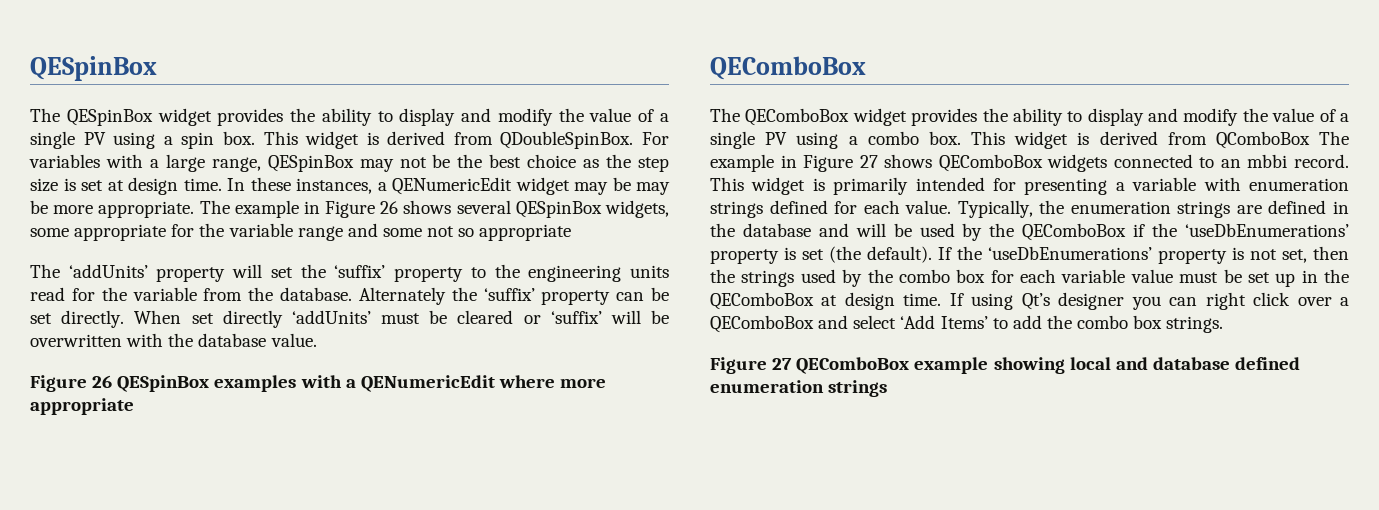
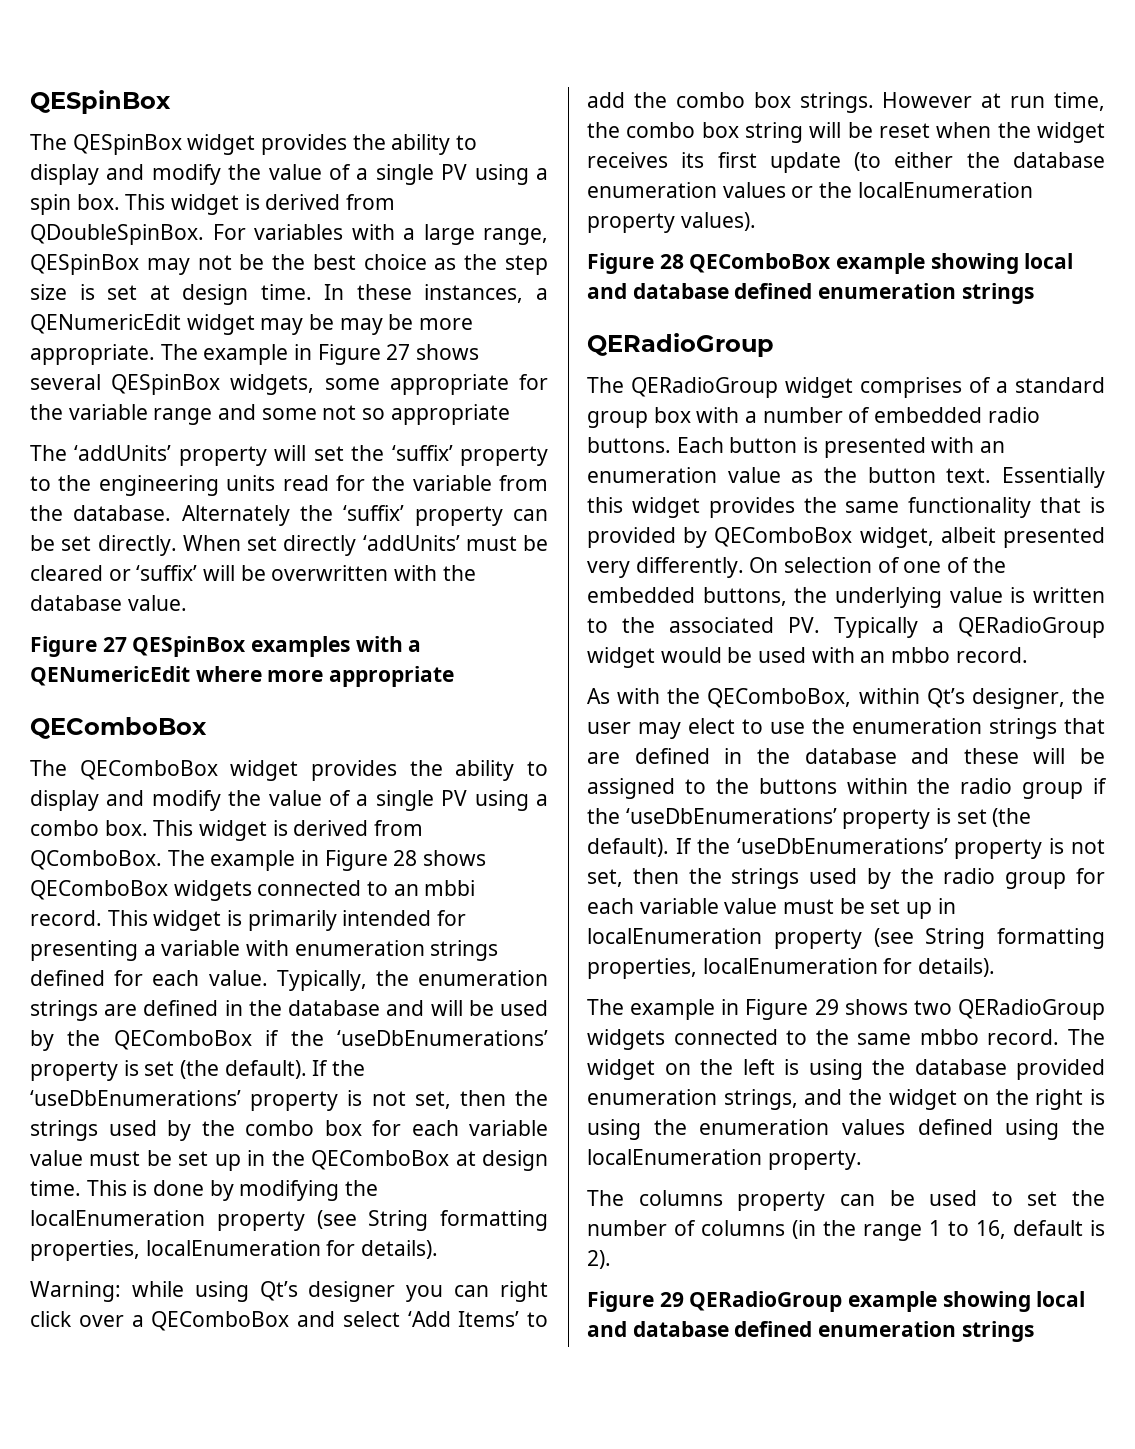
- The example in Figure 26 shows several QESpinBox widgets, some appropriate for the variable range and some not so appropriate
+ The example in Figure 27 shows several QESpinBox widgets, some appropriate for the variable range and some not so appropriate
- Figure 26 QESpinBox examples with a QENumericEdit where more appropriate
+ Figure 27 QESpinBox examples with a QENumericEdit where more appropriate
- This widget is derived from QComboBox The example in Figure 27 shows QEComboBox widgets connected to an mbbi record.
+ This widget is derived from QComboBox. The example in Figure 28 shows QEComboBox widgets connected to an mbbi record.
- If using Qt’s designer you can right click over a QEComboBox and select ‘Add Items’ to add the combo box strings.
- Figure 27 QEComboBox example showing local and database defined enumeration strings
+ This is done by modifying the localEnumeration property (see String formatting properties, localEnumeration for details).
+ Warning: while using Qt’s designer you can right click over a QEComboBox and select ‘Add Items’ to add the combo box strings. However at run time, the combo box string will be reset when the widget receives its first update (to either the database enumeration values or the localEnumeration property values).
+ Figure 28 QEComboBox example showing local and database defined enumeration strings
+ QERadioGroup
+ The QERadioGroup widget comprises of a standard group box with a number of embedded radio buttons. Each button is presented with an enumeration value as the button text. Essentially this widget provides the same functionality that is provided by QEComboBox widget, albeit presented very differently. On selection of one of the embedded buttons, the underlying value is written to the associated PV. Typically a QERadioGroup widget would be used with an mbbo record.
+ As with the QEComboBox, within Qt’s designer, the user may elect to use the enumeration strings that are defined in the database and these will be assigned to the buttons within the radio group if the ‘useDbEnumerations’ property is set (the default). If the ‘useDbEnumerations’ property is not set, then the strings used by the radio group for each variable value must be set up in localEnumeration property (see String formatting properties, localEnumeration for details).
+ The example in Figure 29 shows two QERadioGroup widgets connected to the same mbbo record. The widget on the left is using the database provided enumeration strings, and the widget on the right is using the enumeration values defined using the localEnumeration property.
+ The columns property can be used to set the number of columns (in the range 1 to 16, default is 2).
+ Figure 29 QERadioGroup example showing local and database defined enumeration strings

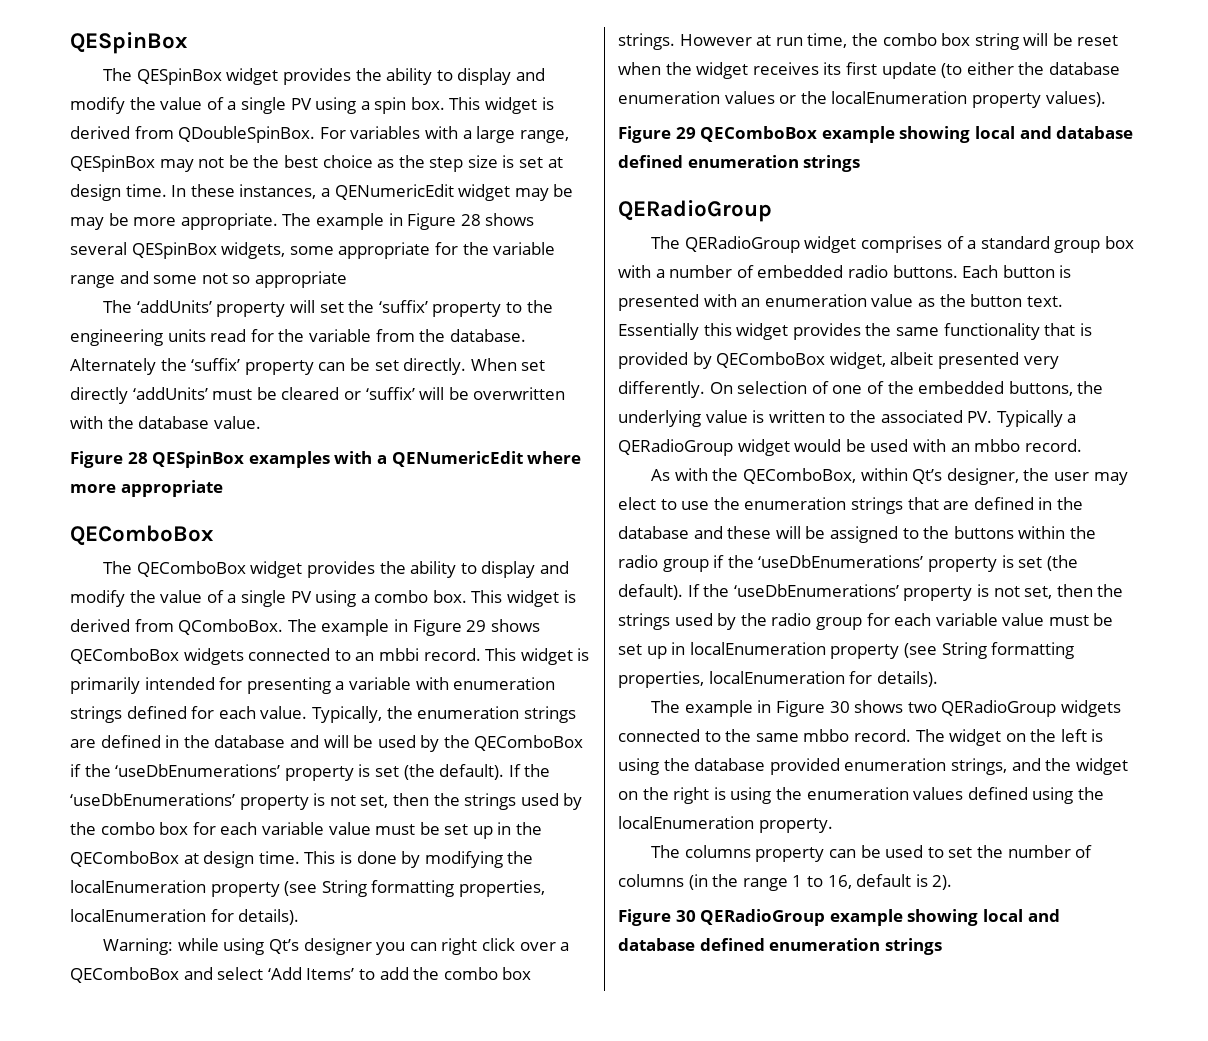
- The example in Figure 27 shows several QESpinBox widgets, some appropriate for the variable range and some not so appropriate
+ The example in Figure 28 shows several QESpinBox widgets, some appropriate for the variable range and some not so appropriate
- Figure 27 QESpinBox examples with a QENumericEdit where more appropriate
+ Figure 28 QESpinBox examples with a QENumericEdit where more appropriate
- The example in Figure 28 shows QEComboBox widgets connected to an mbbi record.
+ The example in Figure 29 shows QEComboBox widgets connected to an mbbi record.
- Figure 28 QEComboBox example showing local and database defined enumeration strings
+ Figure 29 QEComboBox example showing local and database defined enumeration strings
- The example in Figure 29 shows two QERadioGroup widgets connected to the same mbbo record.
+ The example in Figure 30 shows two QERadioGroup widgets connected to the same mbbo record.
- Figure 29 QERadioGroup example showing local and database defined enumeration strings
+ Figure 30 QERadioGroup example showing local and database defined enumeration strings

